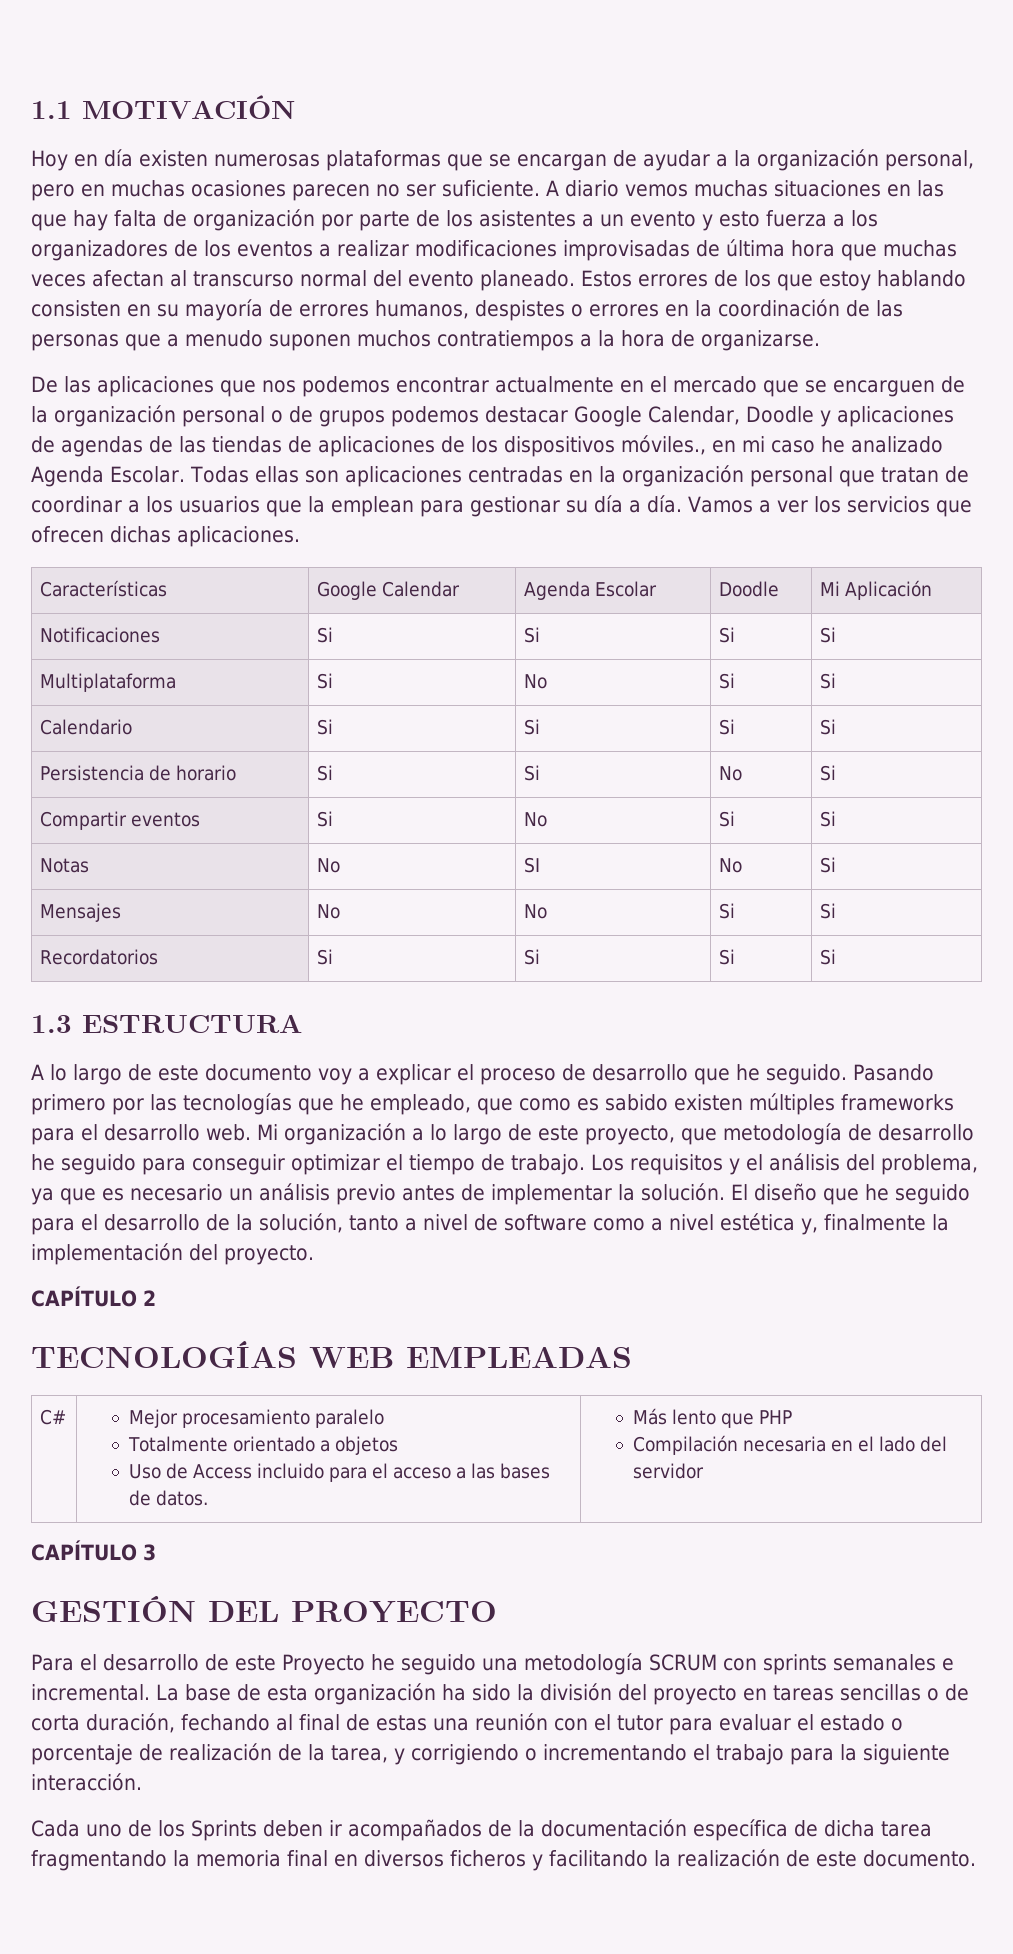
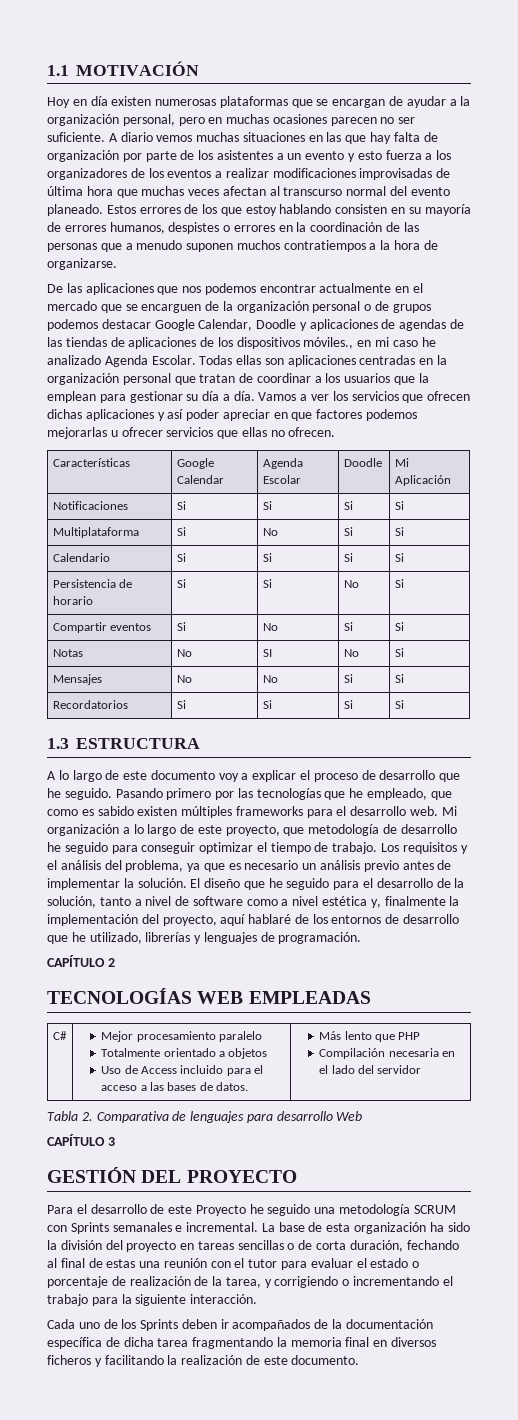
- Vamos a ver los servicios que ofrecen dichas aplicaciones.
+ Vamos a ver los servicios que ofrecen dichas aplicaciones y así poder apreciar en que factores podemos mejorarlas u ofrecer servicios que ellas no ofrecen.
- El diseño que he seguido para el desarrollo de la solución, tanto a nivel de software como a nivel estética y, finalmente la implementación del proyecto.
+ El diseño que he seguido para el desarrollo de la solución, tanto a nivel de software como a nivel estética y, finalmente la implementación del proyecto, aquí hablaré de los entornos de desarrollo que he utilizado, librerías y lenguajes de programación.
+ Tabla 2. Comparativa de lenguajes para desarrollo Web
- Para el desarrollo de este Proyecto he seguido una metodología SCRUM con sprints semanales e incremental.
+ Para el desarrollo de este Proyecto he seguido una metodología SCRUM con Sprints semanales e incremental.

